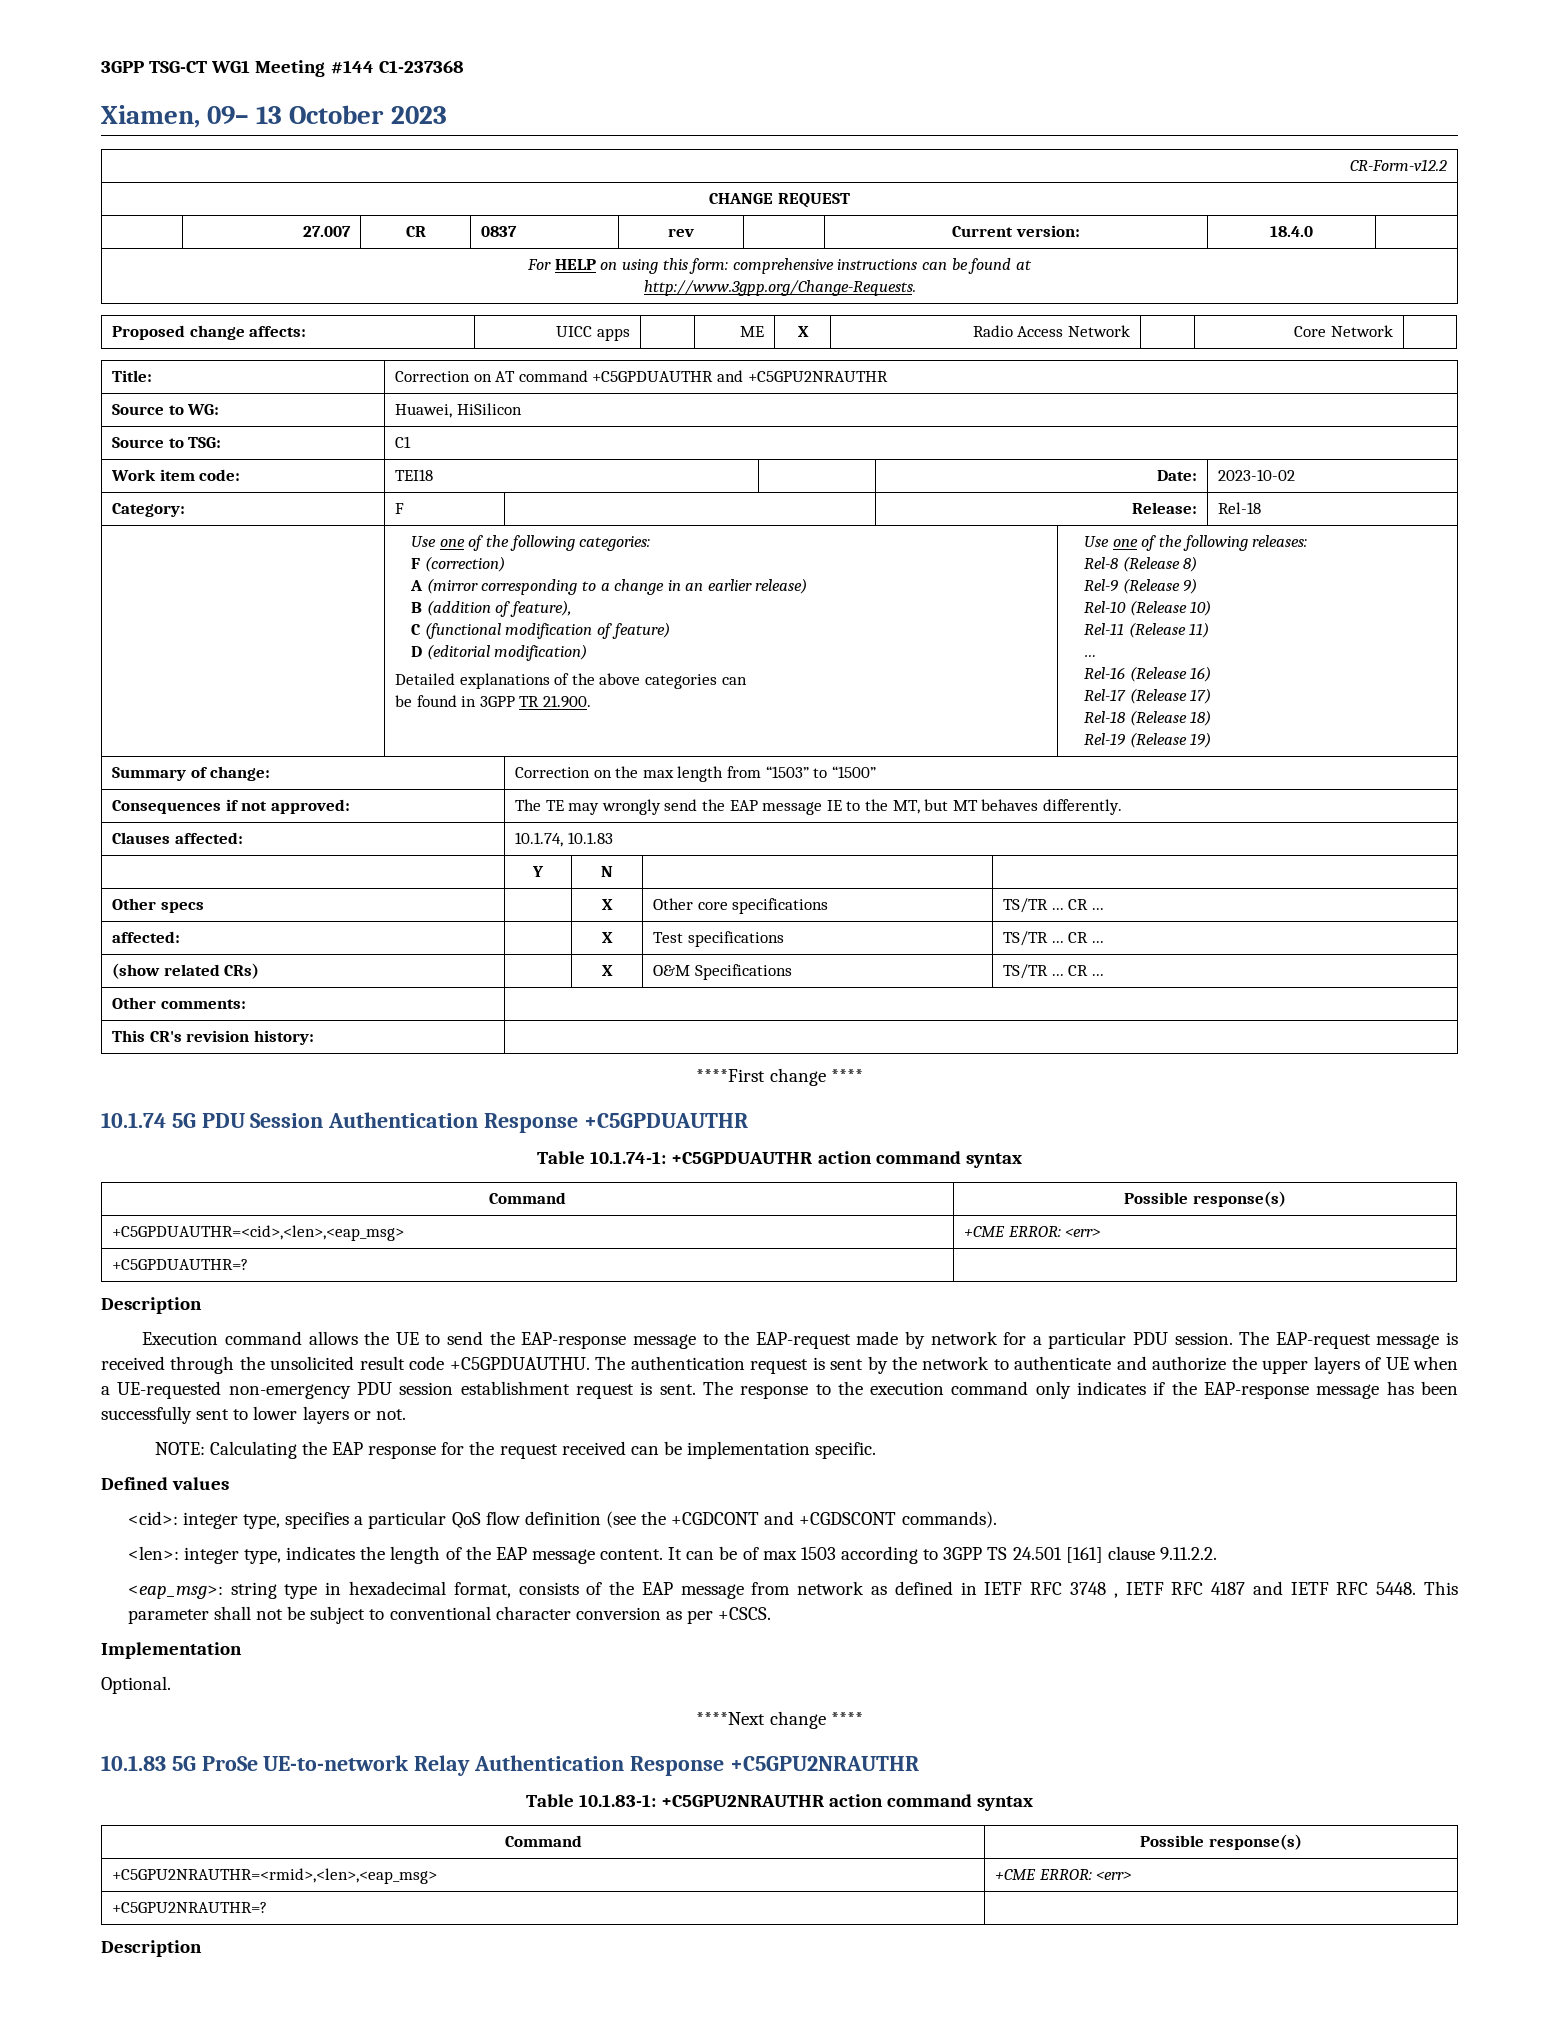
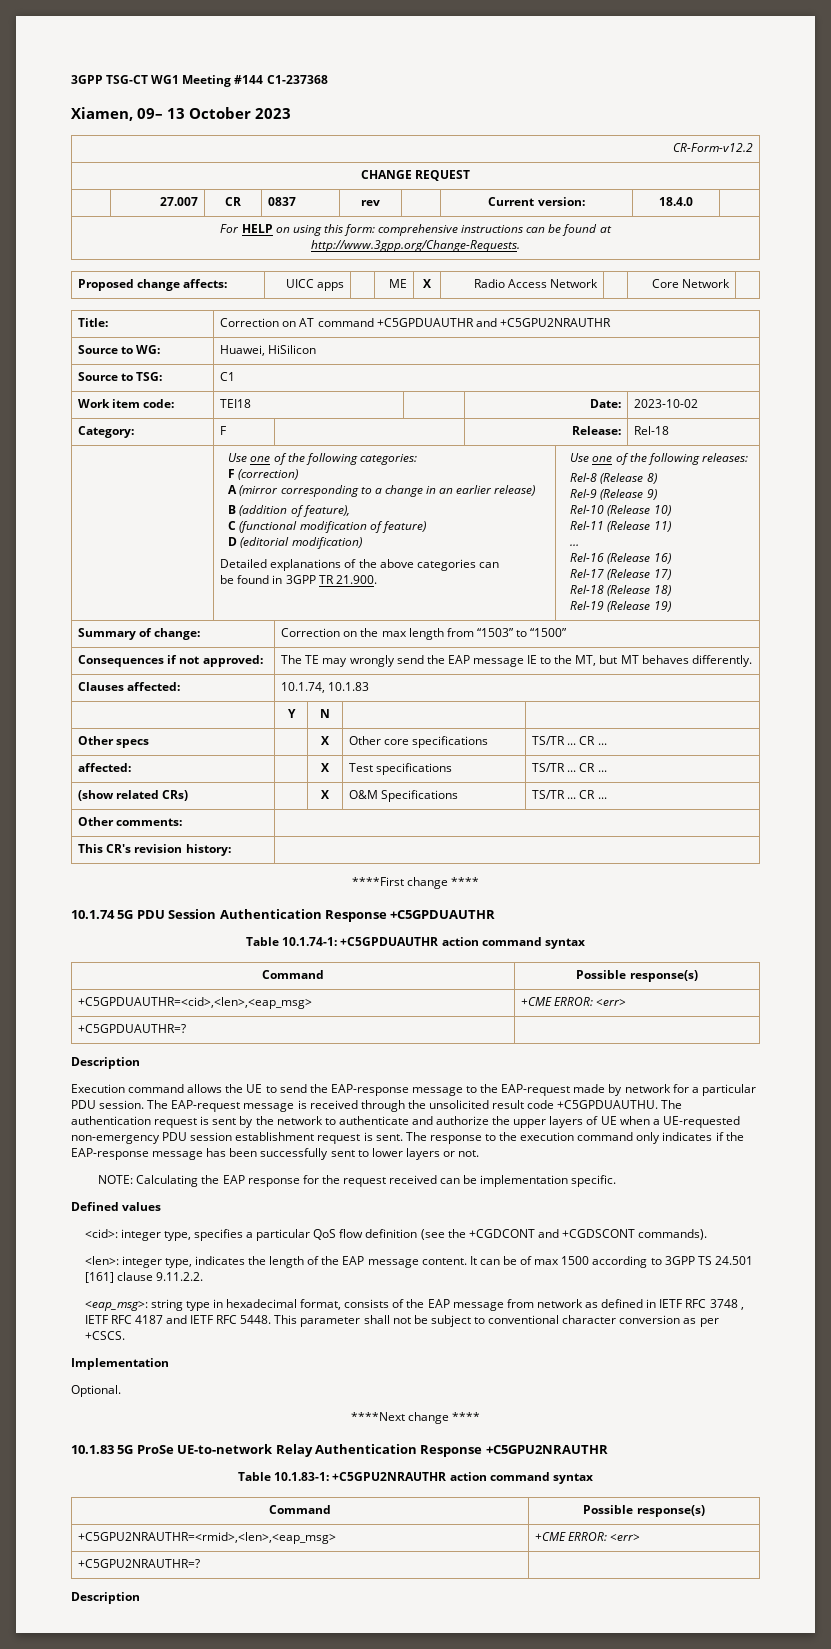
- It can be of max 1503 according to 3GPP TS 24.501 [161] clause 9.11.2.2.
+ It can be of max 1500 according to 3GPP TS 24.501 [161] clause 9.11.2.2.

